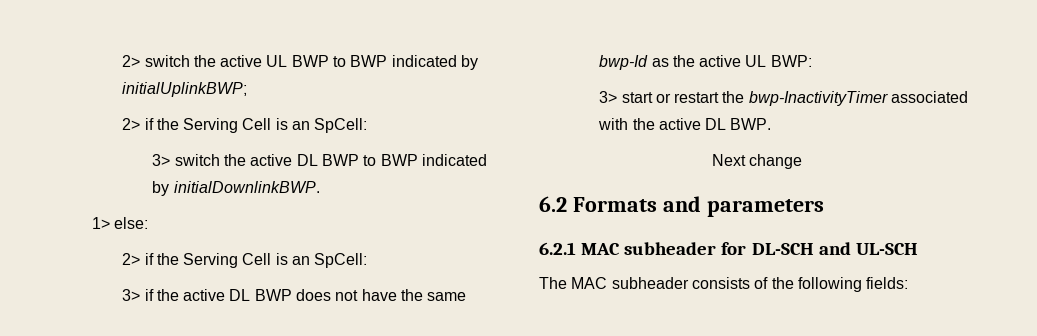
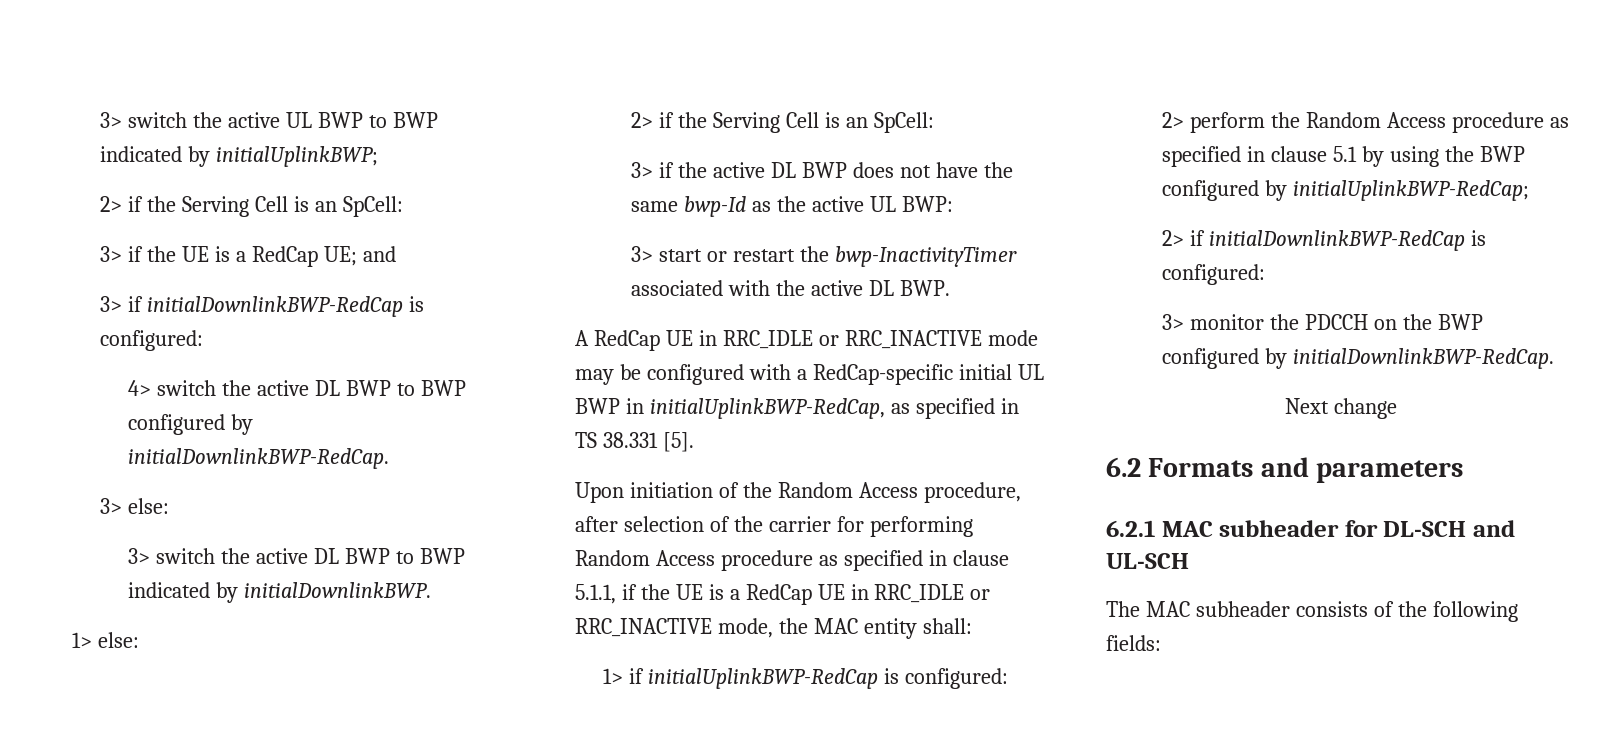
- 2> switch the active UL BWP to BWP indicated by initialUplinkBWP;
+ 3> switch the active UL BWP to BWP indicated by initialUplinkBWP;
+ 3> if the UE is a RedCap UE; and
+ 3> if initialDownlinkBWP-RedCap is configured:
+ 4> switch the active DL BWP to BWP configured by initialDownlinkBWP-RedCap.
+ 3> else:
+ A RedCap UE in RRC_IDLE or RRC_INACTIVE mode may be configured with a RedCap-specific initial UL BWP in initialUplinkBWP-RedCap, as specified in TS 38.331 [5].
+ Upon initiation of the Random Access procedure, after selection of the carrier for performing Random Access procedure as specified in clause 5.1.1, if the UE is a RedCap UE in RRC_IDLE or RRC_INACTIVE mode, the MAC entity shall:
+ 1> if initialUplinkBWP-RedCap is configured:
+ 2> perform the Random Access procedure as specified in clause 5.1 by using the BWP configured by initialUplinkBWP-RedCap;
+ 2> if initialDownlinkBWP-RedCap is configured:
+ 3> monitor the PDCCH on the BWP configured by initialDownlinkBWP-RedCap.

